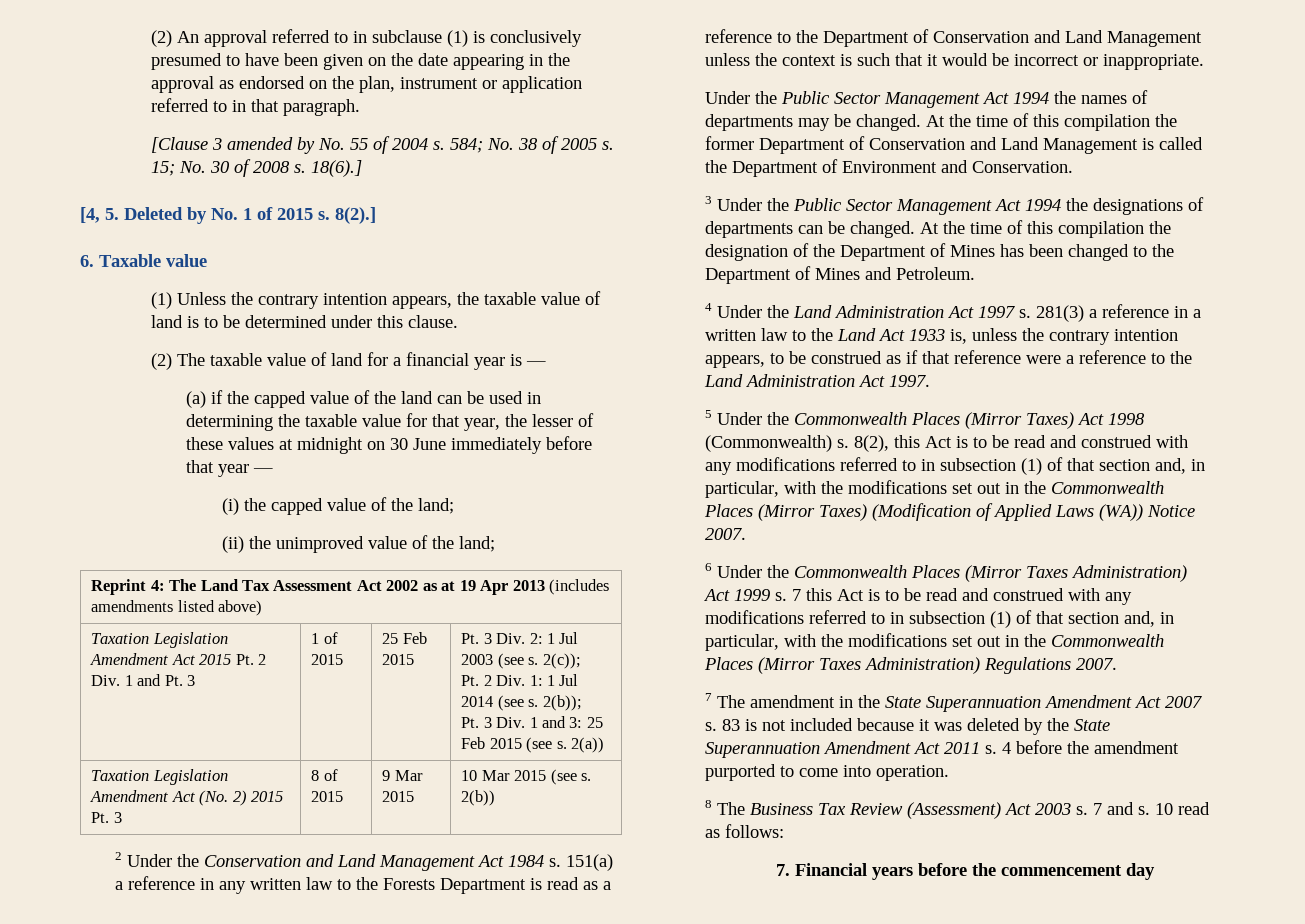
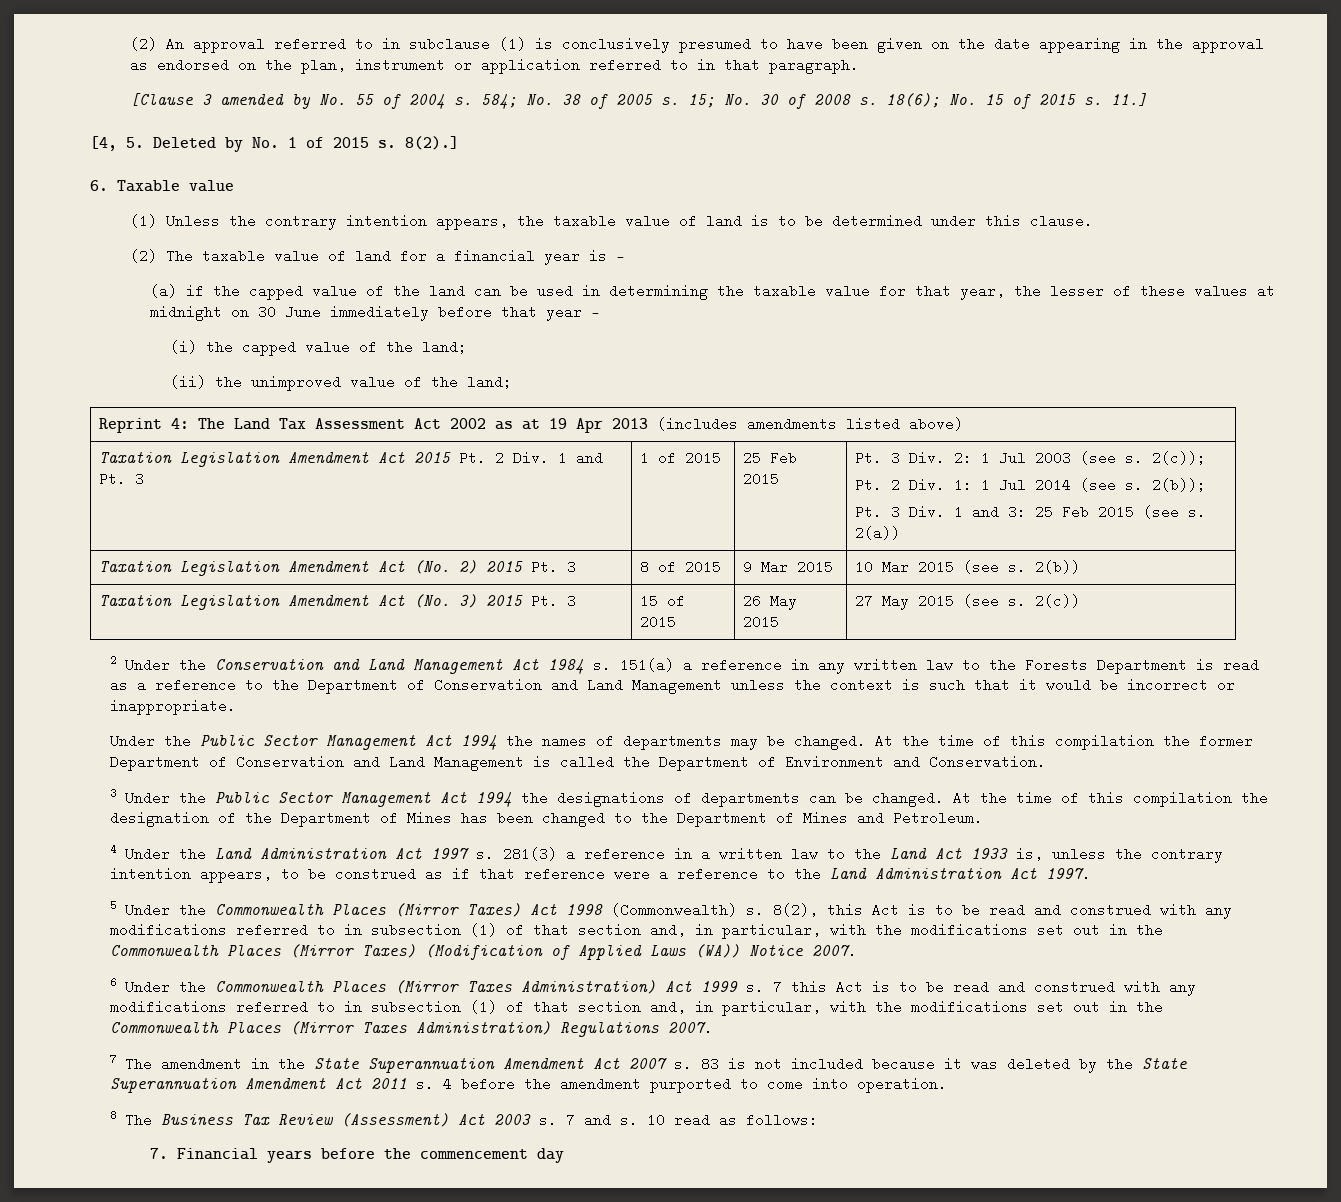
- 18(6).]
+ 18(6); No. 15 of 2015 s. 11.]
+ Taxation Legislation Amendment Act (No. 3) 2015 Pt. 3 | 15 of 2015 | 26 May 2015 | 27 May 2015 (see s. 2(c))

